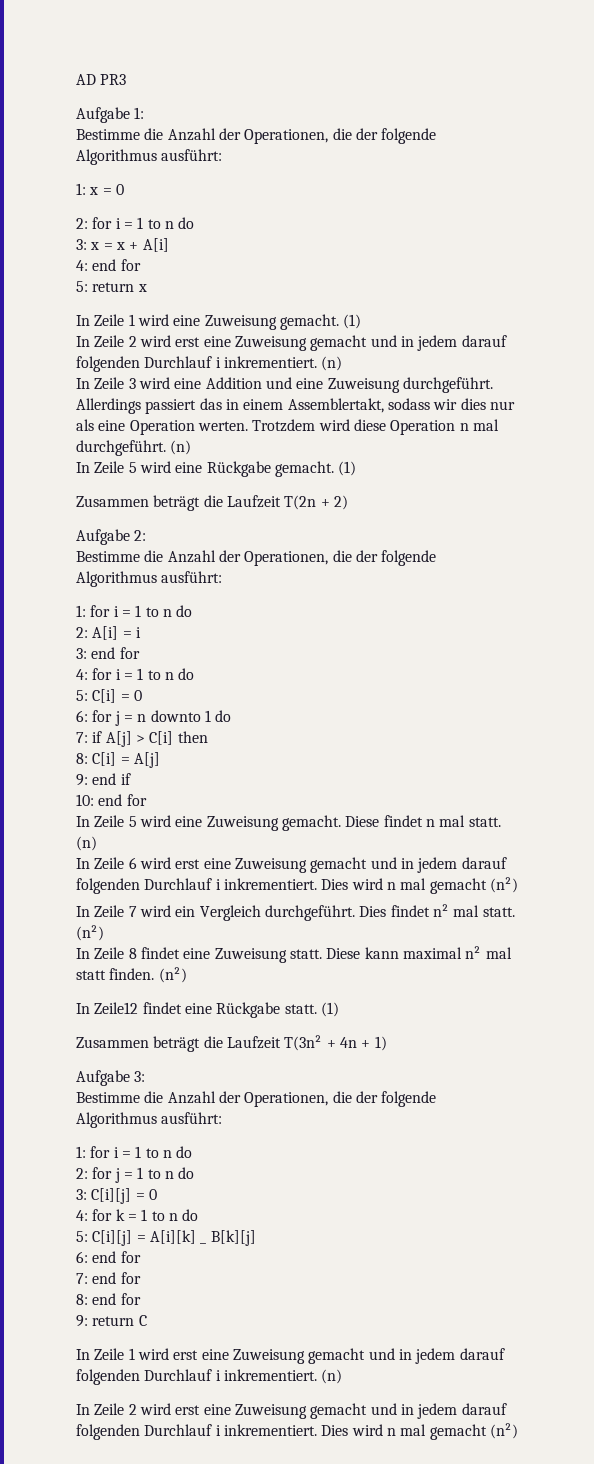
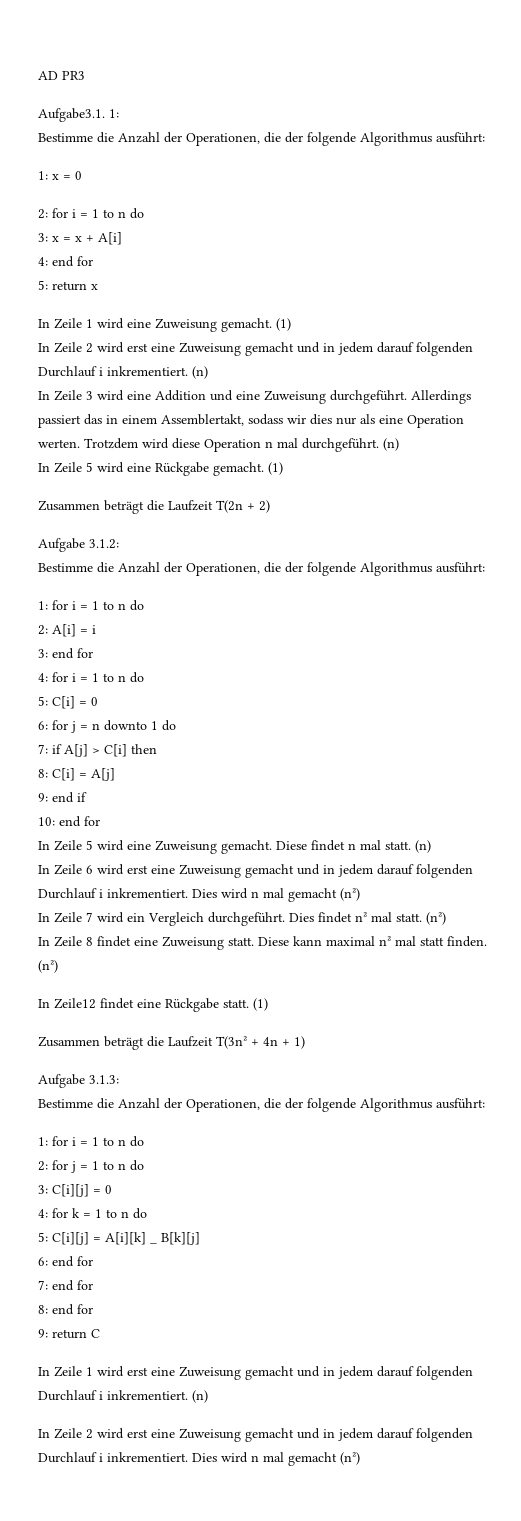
- Aufgabe 1:
+ Aufgabe3.1. 1:
- Aufgabe 2:
+ Aufgabe 3.1.2:
- Aufgabe 3:
+ Aufgabe 3.1.3:

